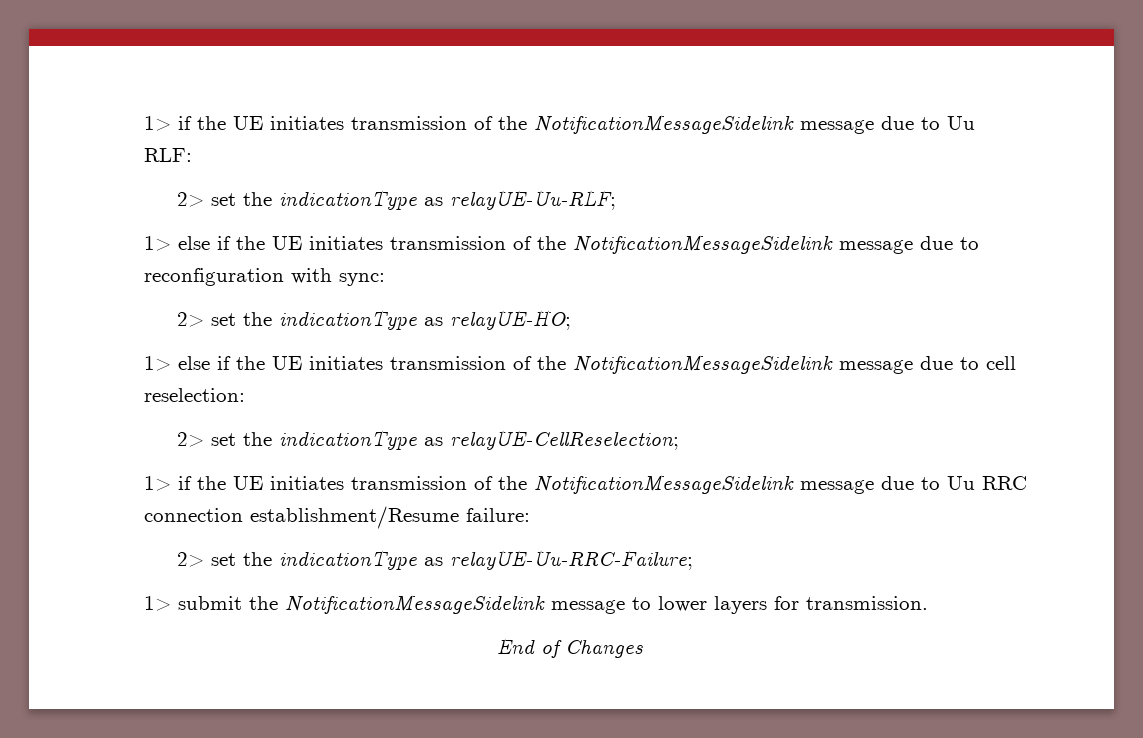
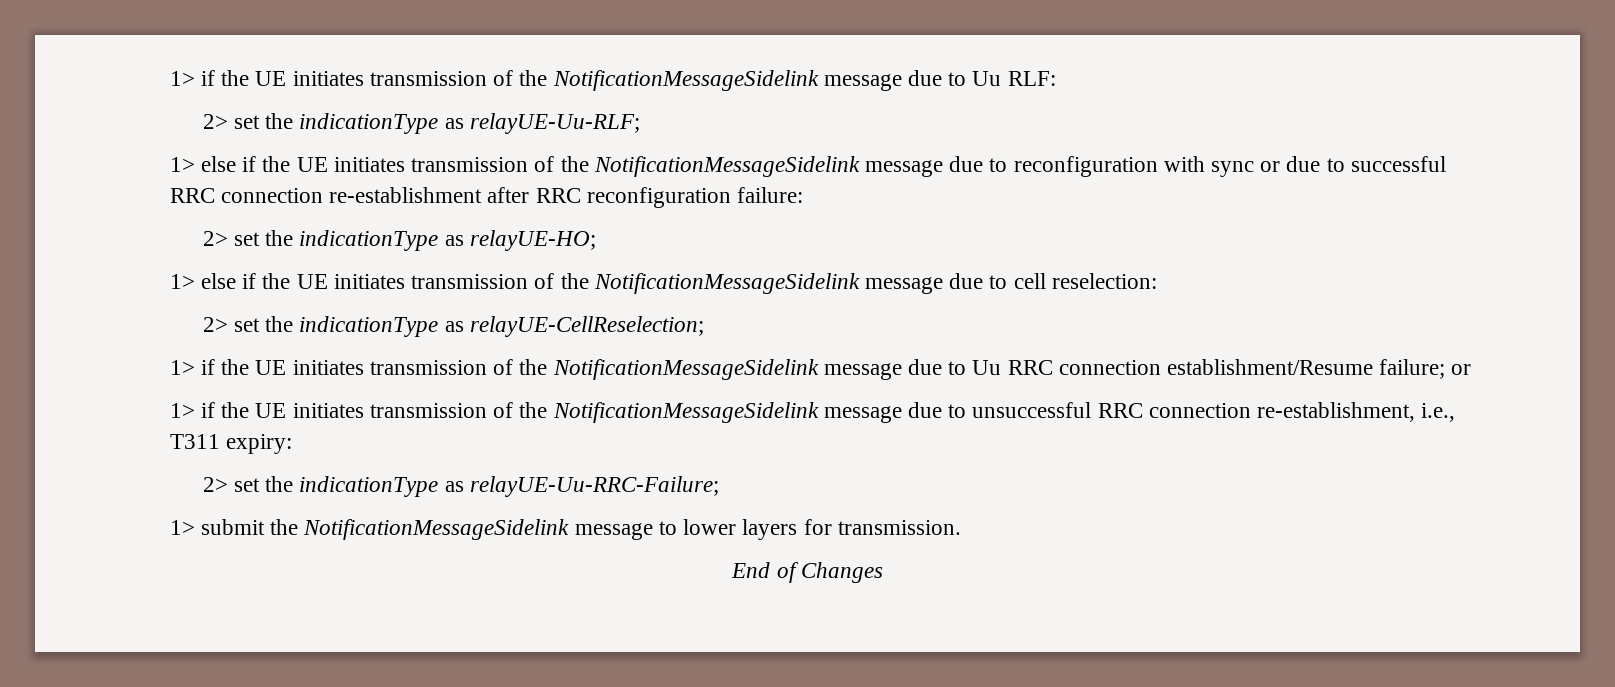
- 1> else if the UE initiates transmission of the NotificationMessageSidelink message due to reconfiguration with sync:
+ 1> else if the UE initiates transmission of the NotificationMessageSidelink message due to reconfiguration with sync or due to successful RRC connection re-establishment after RRC reconfiguration failure:
- 1> if the UE initiates transmission of the NotificationMessageSidelink message due to Uu RRC connection establishment/Resume failure:
+ 1> if the UE initiates transmission of the NotificationMessageSidelink message due to Uu RRC connection establishment/Resume failure; or
+ 1> if the UE initiates transmission of the NotificationMessageSidelink message due to unsuccessful RRC connection re-establishment, i.e., T311 expiry:

